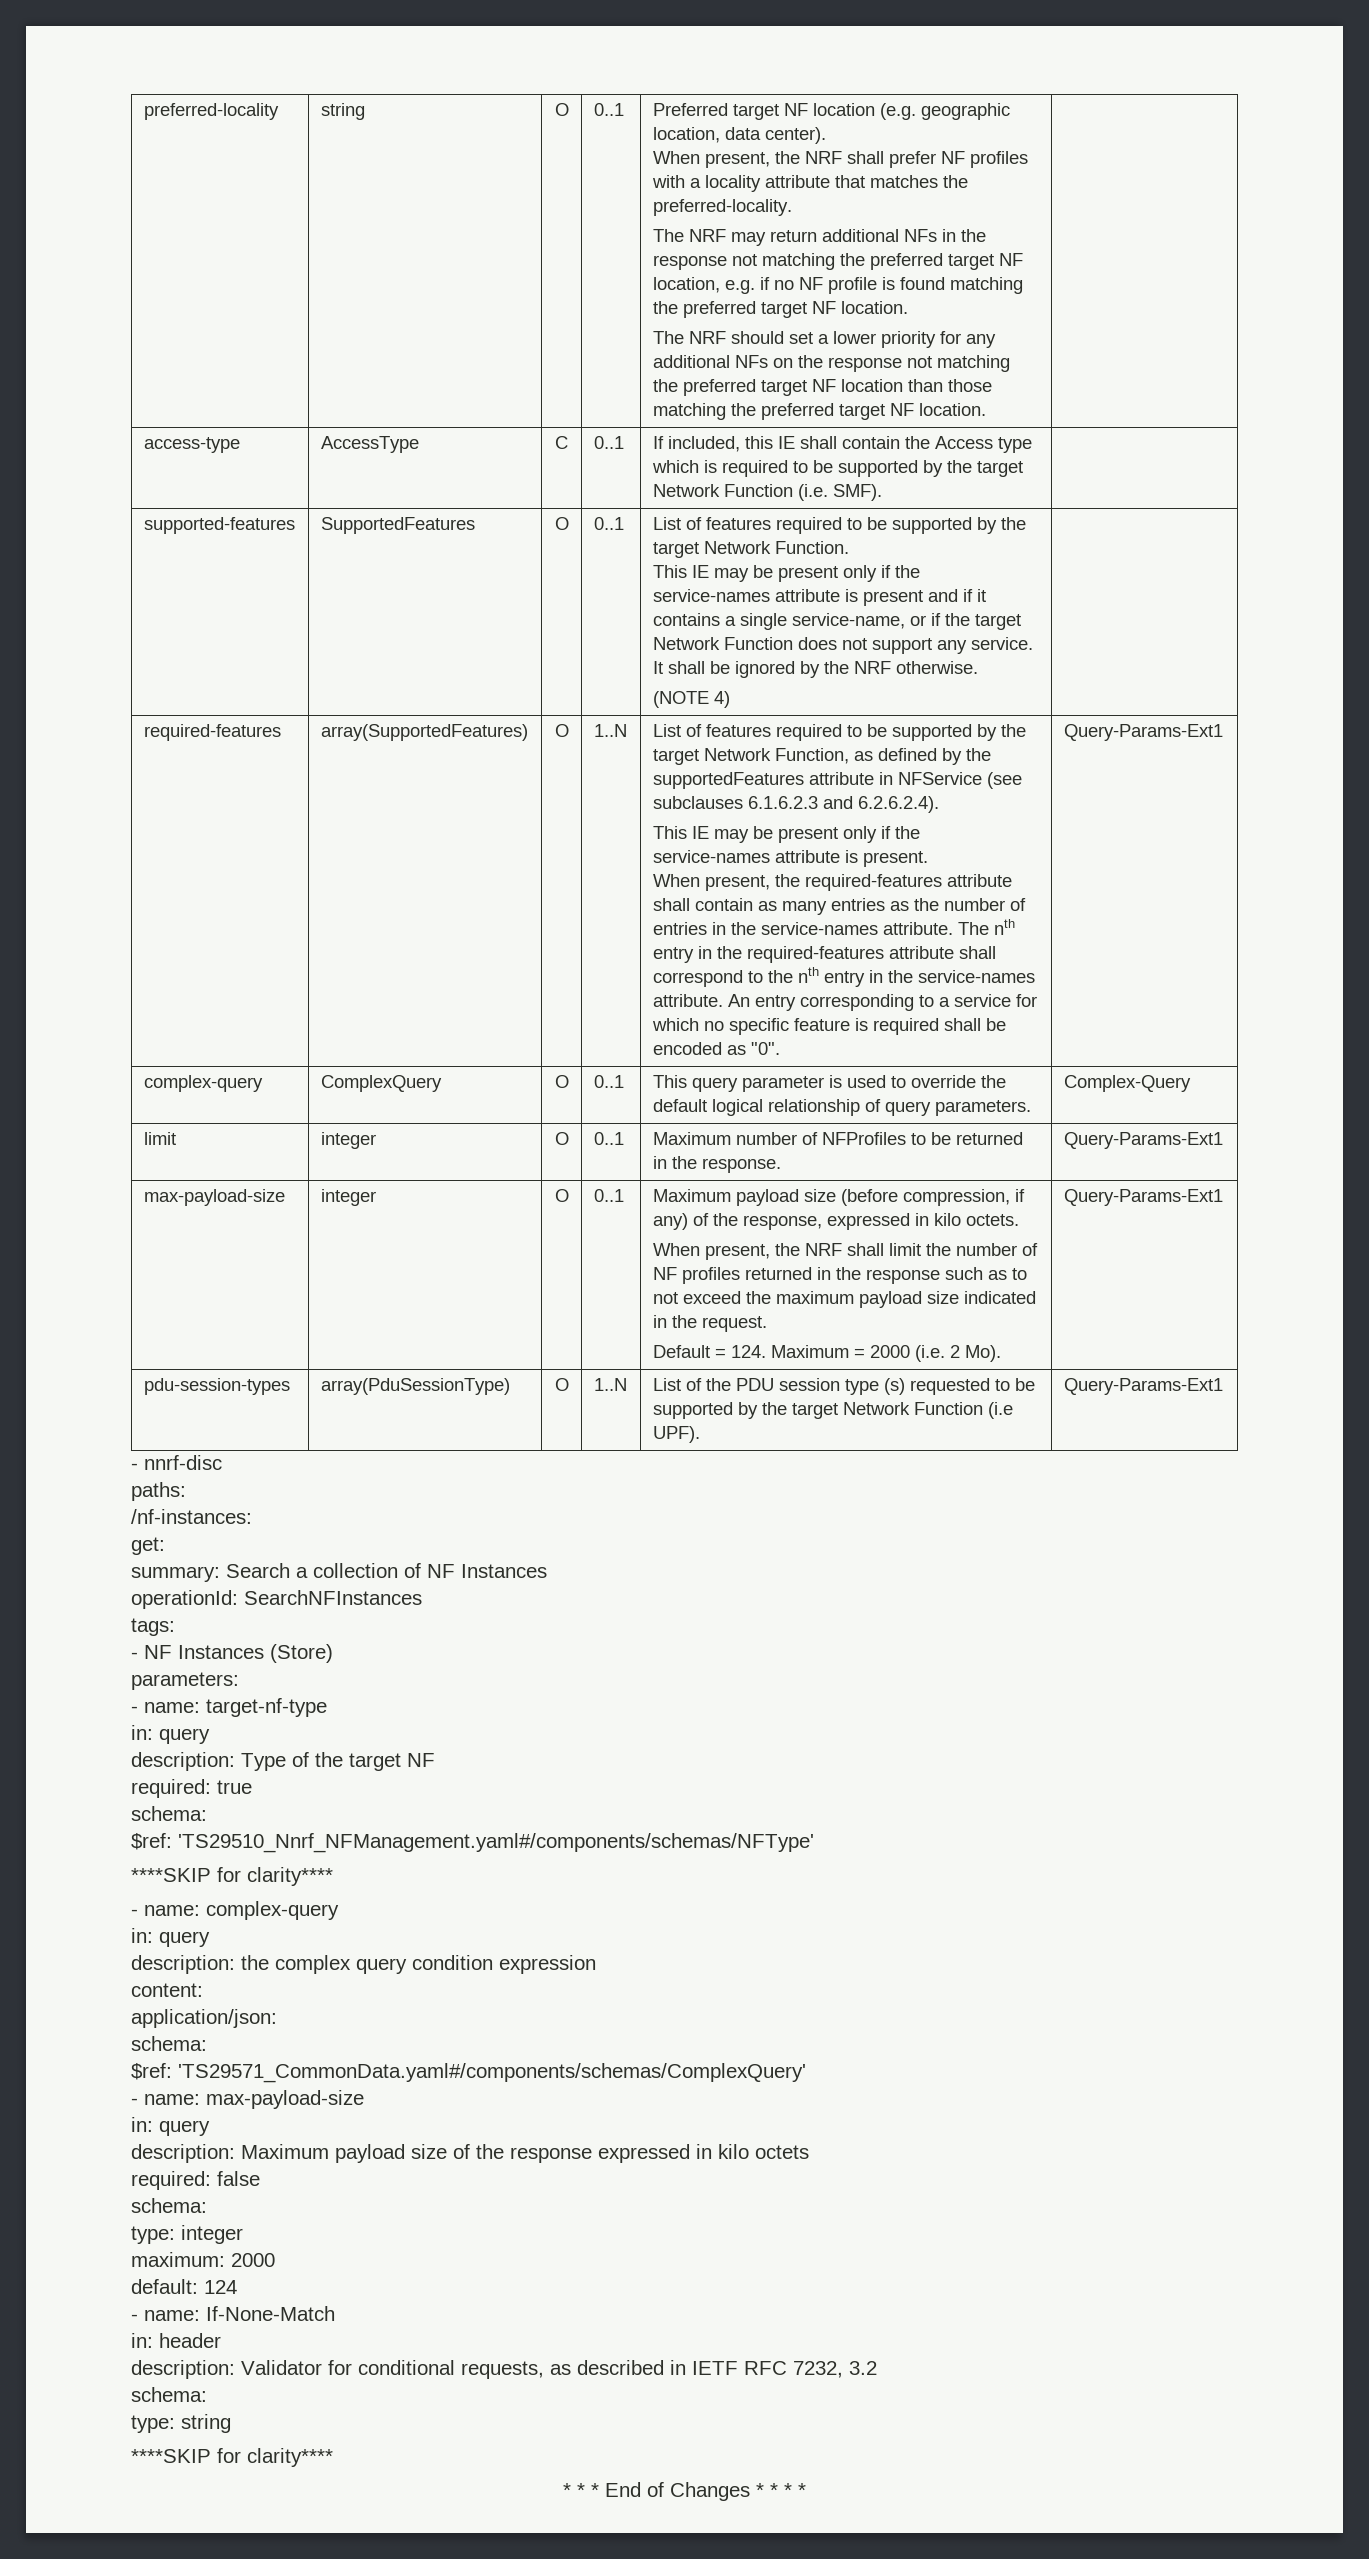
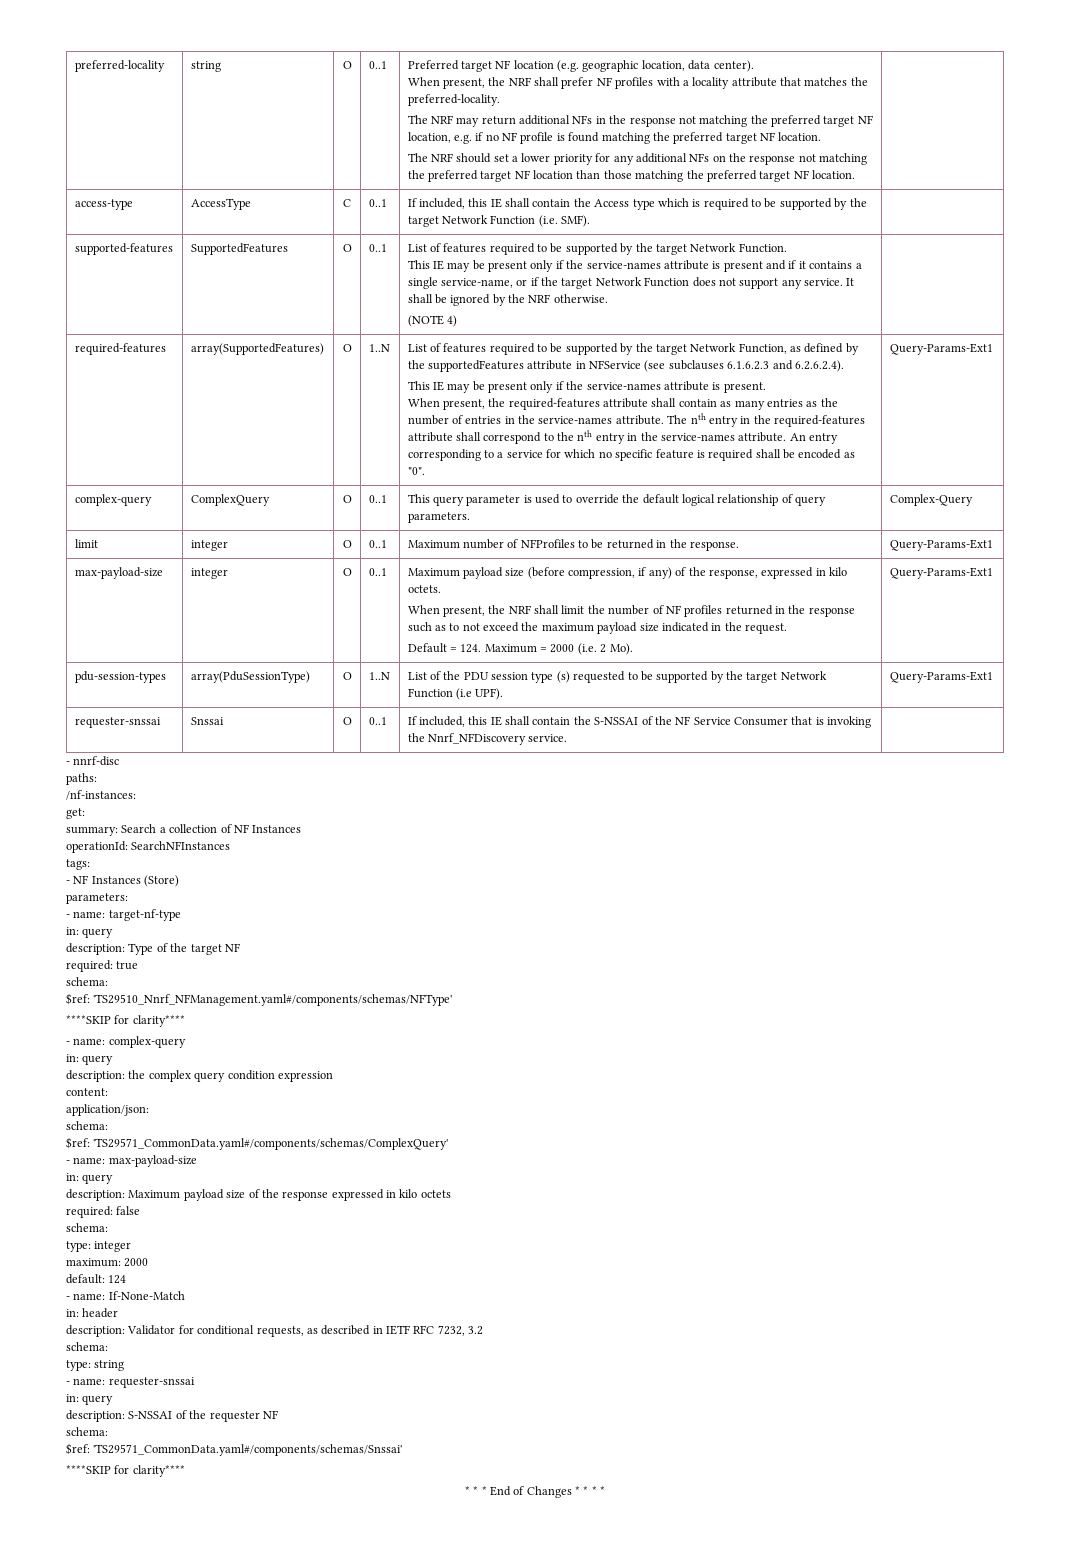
+ requester-snssai | Snssai | O | 0..1 | If included, this IE shall contain the S-NSSAI of the NF Service Consumer that is invoking the Nnrf_NFDiscovery service. |
+ - name: requester-snssai
+ in: query
+ description: S-NSSAI of the requester NF
+ schema:
+ $ref: 'TS29571_CommonData.yaml#/components/schemas/Snssai'

